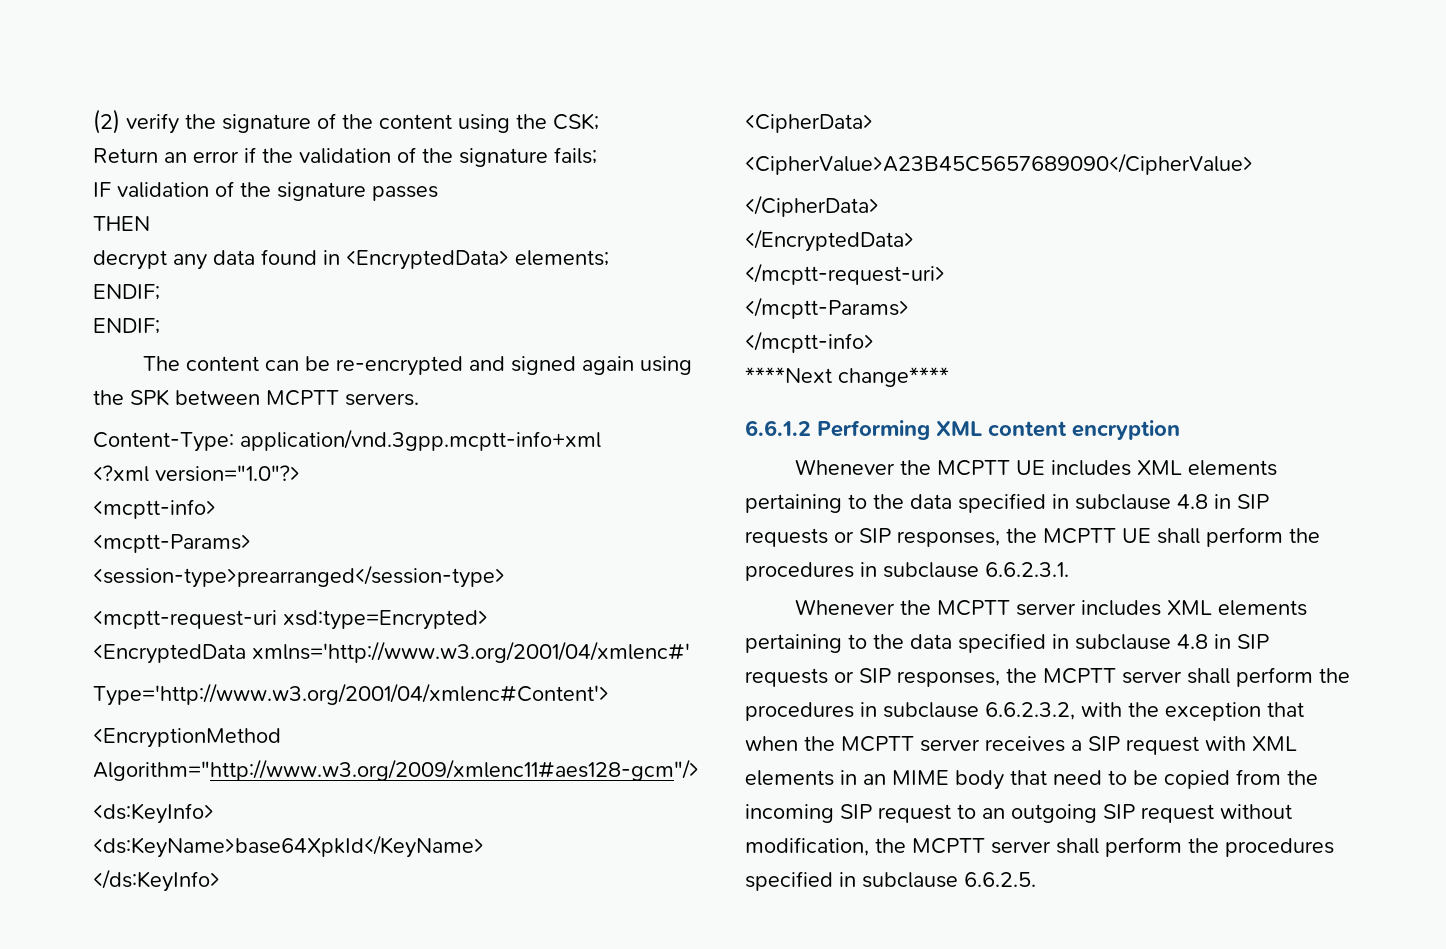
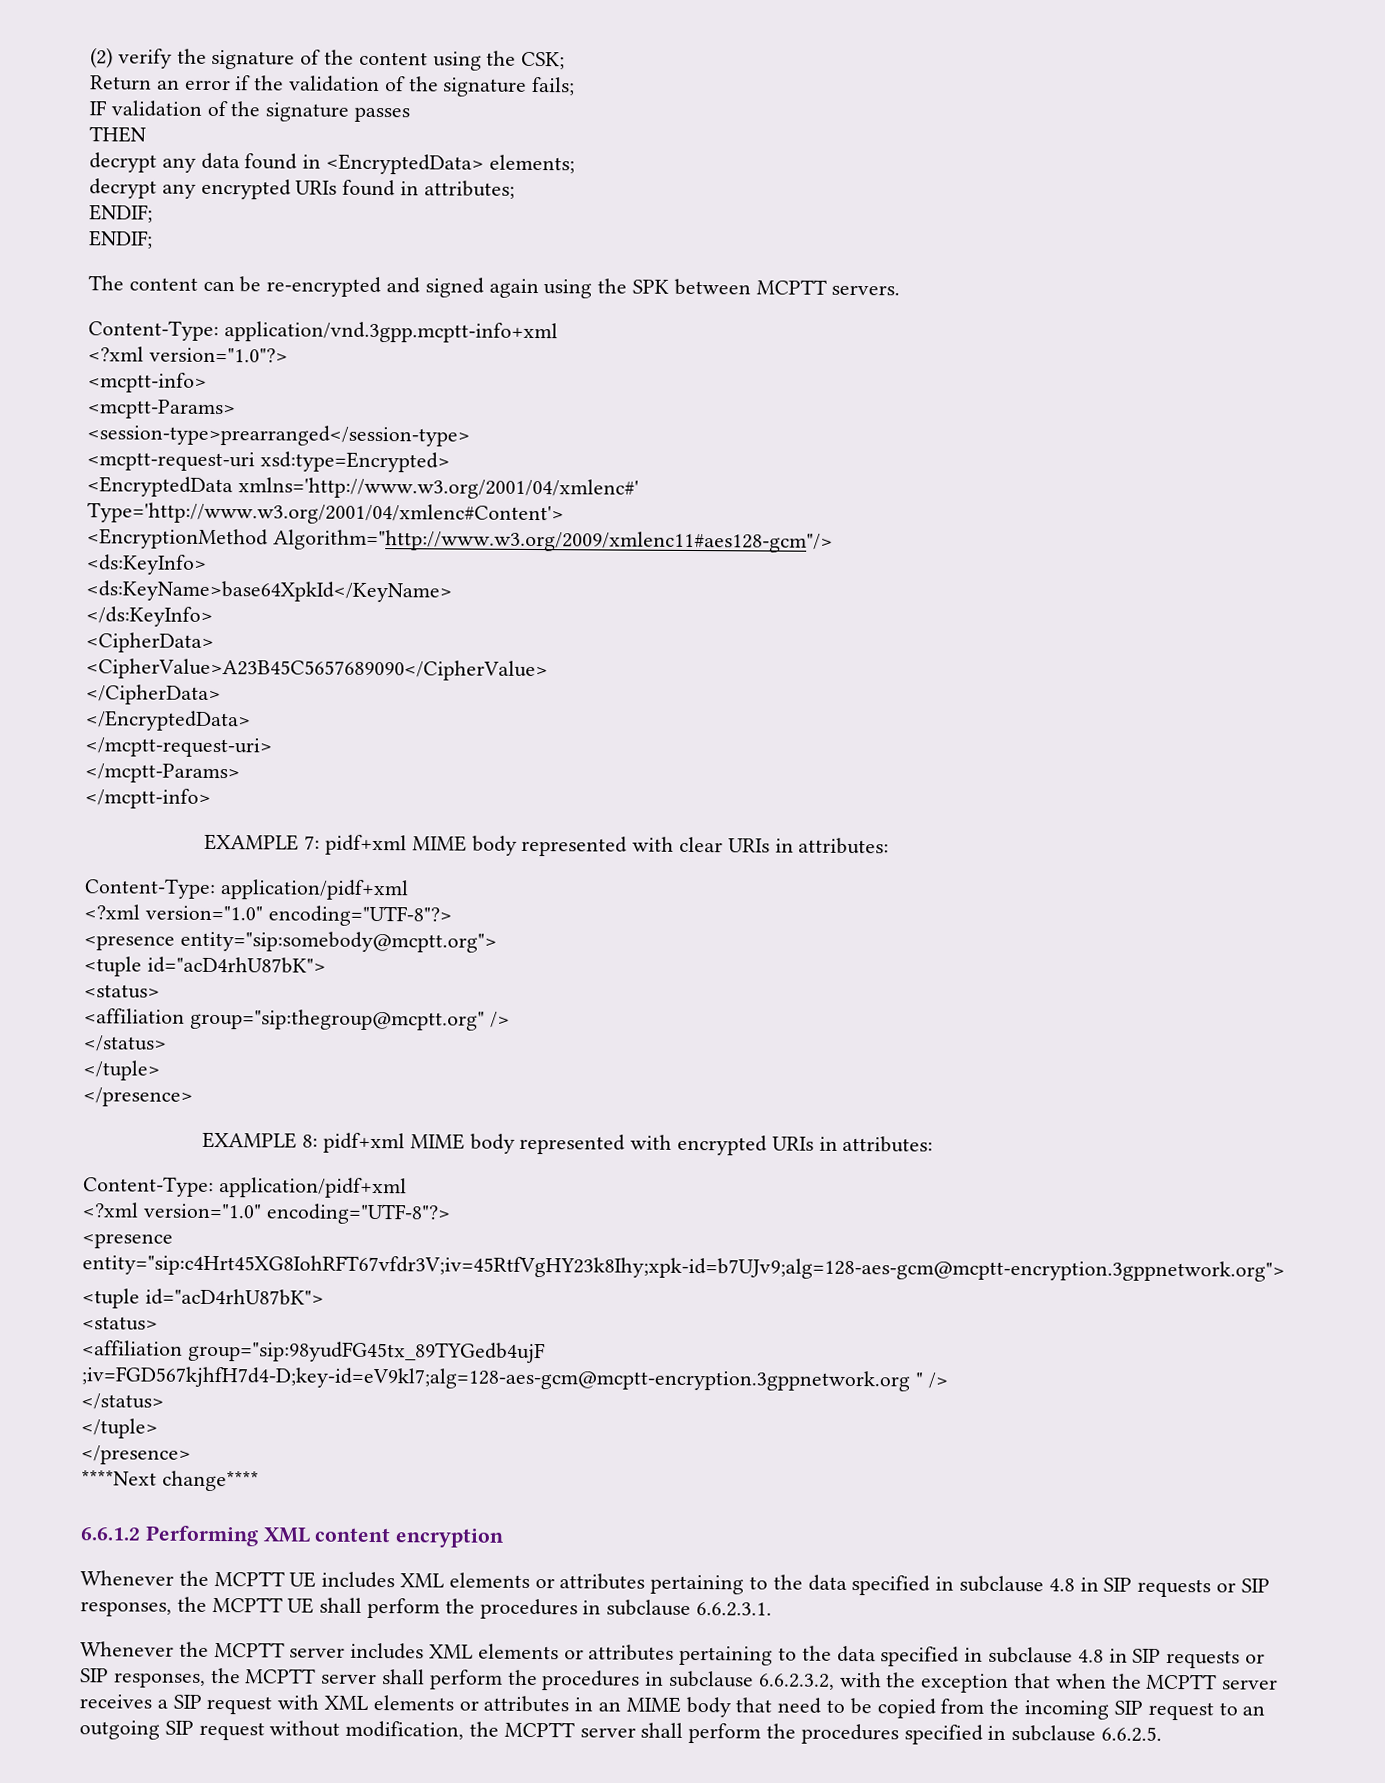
+ decrypt any encrypted URIs found in attributes;
+ EXAMPLE 7: pidf+xml MIME body represented with clear URIs in attributes:
+ Content-Type: application/pidf+xml
+ <?xml version="1.0" encoding="UTF-8"?>
+ <presence entity="sip:somebody@mcptt.org">
+ <tuple id="acD4rhU87bK">
+ <status>
+ <affiliation group="sip:thegroup@mcptt.org" />
+ </status>
+ </tuple>
+ </presence>
+ EXAMPLE 8: pidf+xml MIME body represented with encrypted URIs in attributes:
+ Content-Type: application/pidf+xml
+ <?xml version="1.0" encoding="UTF-8"?>
+ <presence entity="sip:c4Hrt45XG8IohRFT67vfdr3V;iv=45RtfVgHY23k8Ihy;xpk-id=b7UJv9;alg=128-aes-gcm@mcptt-encryption.3gppnetwork.org">
+ <tuple id="acD4rhU87bK">
+ <status>
+ <affiliation group="sip:98yudFG45tx_89TYGedb4ujF ;iv=FGD567kjhfH7d4-D;key-id=eV9kl7;alg=128-aes-gcm@mcptt-encryption.3gppnetwork.org " />
+ </status>
+ </tuple>
+ </presence>
- Whenever the MCPTT UE includes XML elements pertaining to the data specified in subclause 4.8 in SIP requests or SIP responses, the MCPTT UE shall perform the procedures in subclause 6.6.2.3.1.
+ Whenever the MCPTT UE includes XML elements or attributes pertaining to the data specified in subclause 4.8 in SIP requests or SIP responses, the MCPTT UE shall perform the procedures in subclause 6.6.2.3.1.
- Whenever the MCPTT server includes XML elements pertaining to the data specified in subclause 4.8 in SIP requests or SIP responses, the MCPTT server shall perform the procedures in subclause 6.6.2.3.2, with the exception that when the MCPTT server receives a SIP request with XML elements in an MIME body that need to be copied from the incoming SIP request to an outgoing SIP request without modification, the MCPTT server shall perform the procedures specified in subclause 6.6.2.5.
+ Whenever the MCPTT server includes XML elements or attributes pertaining to the data specified in subclause 4.8 in SIP requests or SIP responses, the MCPTT server shall perform the procedures in subclause 6.6.2.3.2, with the exception that when the MCPTT server receives a SIP request with XML elements or attributes in an MIME body that need to be copied from the incoming SIP request to an outgoing SIP request without modification, the MCPTT server shall perform the procedures specified in subclause 6.6.2.5.

